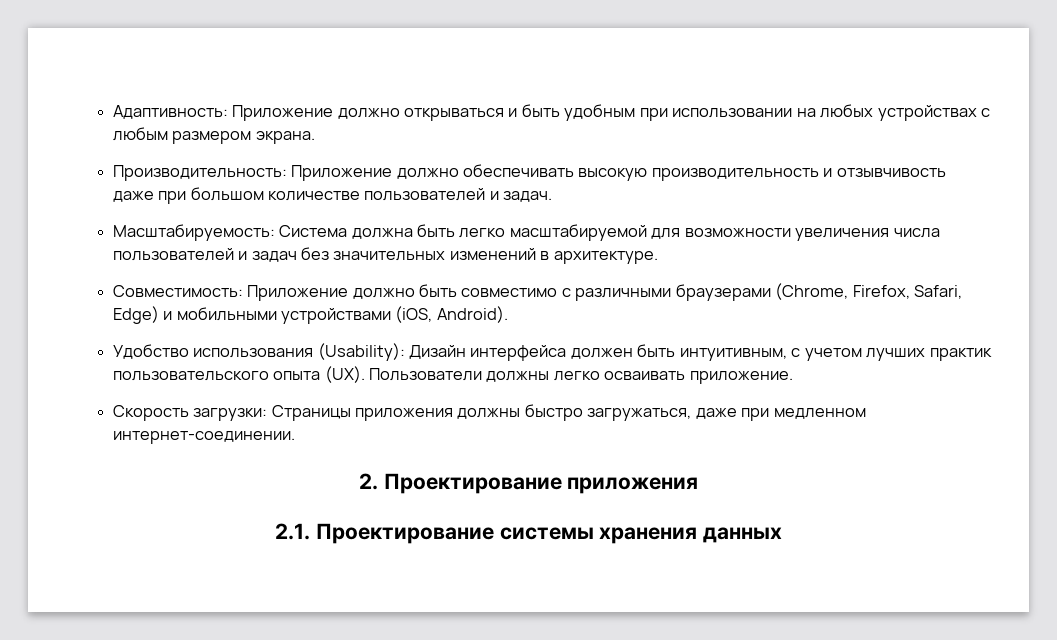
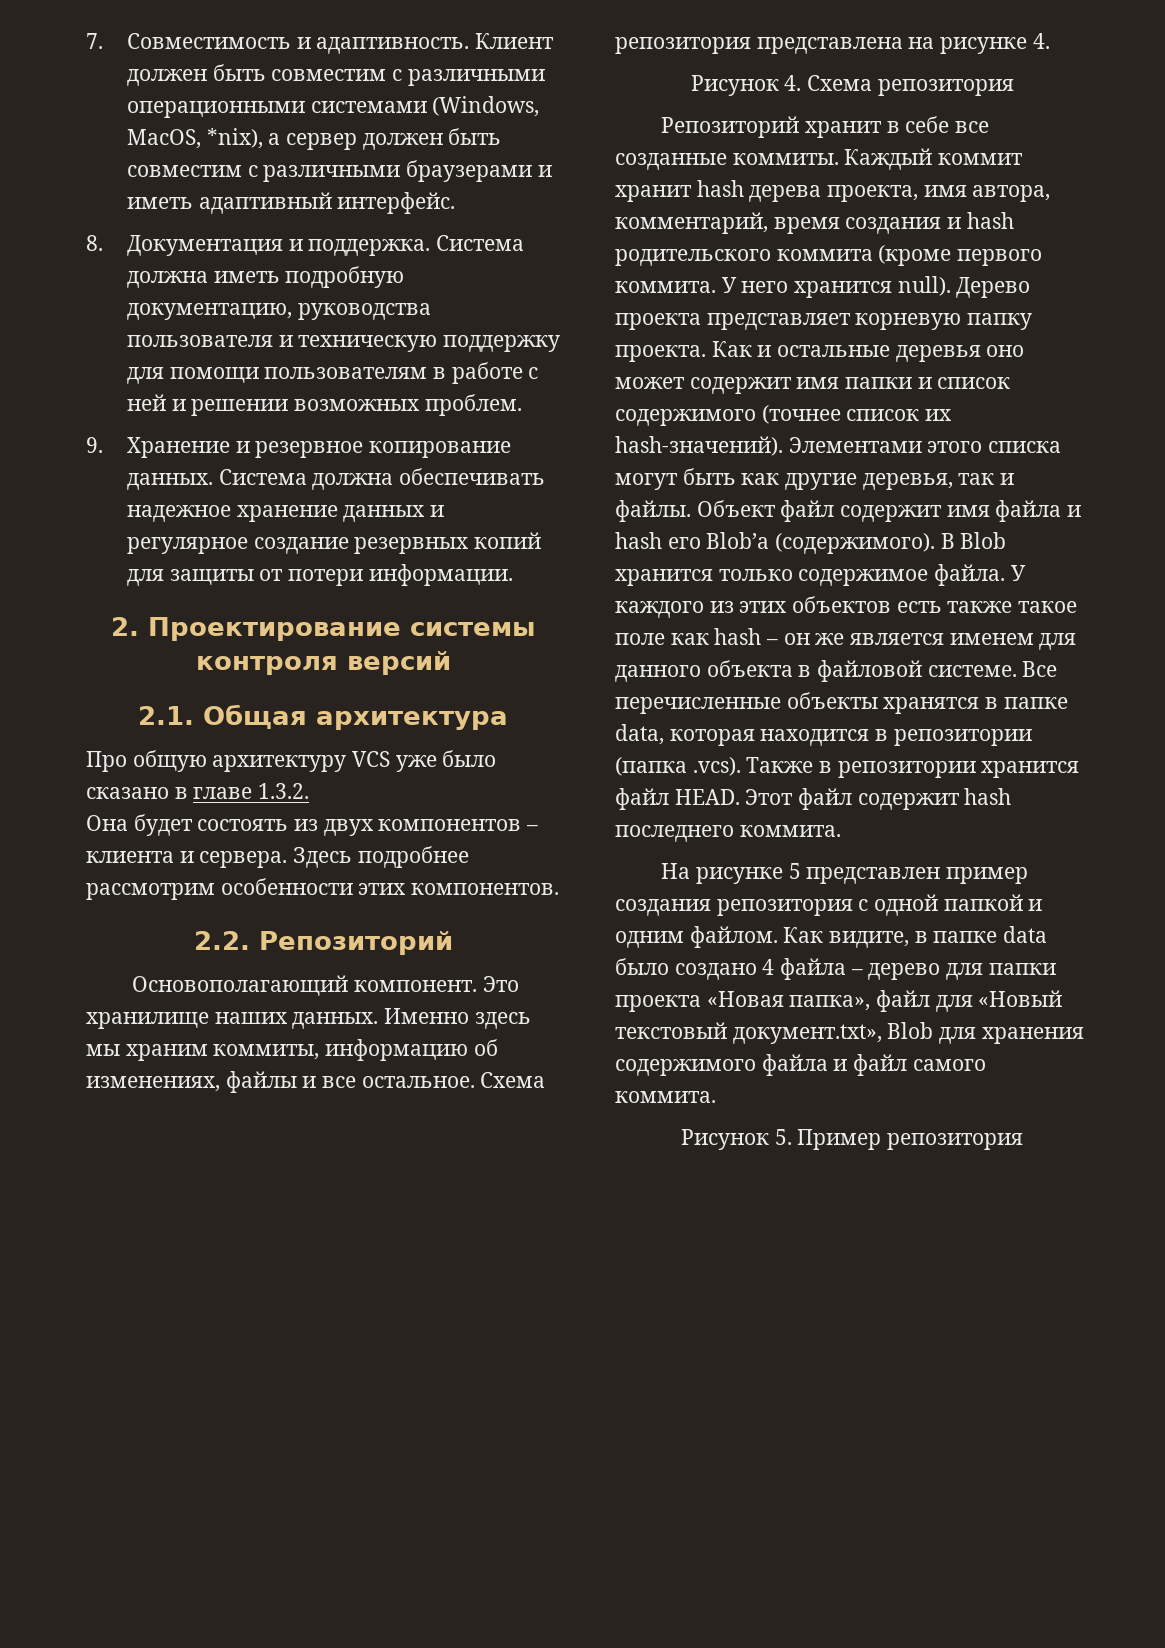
- Адаптивность: Приложение должно открываться и быть удобным при использовании на любых устройствах с любым размером экрана.
- Производительность: Приложение должно обеспечивать высокую производительность и отзывчивость даже при большом количестве пользователей и задач.
- Масштабируемость: Система должна быть легко масштабируемой для возможности увеличения числа пользователей и задач без значительных изменений в архитектуре.
- Совместимость: Приложение должно быть совместимо с различными браузерами (Chrome, Firefox, Safari, Edge) и мобильными устройствами (iOS, Android).
- Удобство использования (Usability): Дизайн интерфейса должен быть интуитивным, с учетом лучших практик пользовательского опыта (UX). Пользователи должны легко осваивать приложение.
- Скорость загрузки: Страницы приложения должны быстро загружаться, даже при медленном интернет-соединении.
- 2. Проектирование приложения
- 2.1. Проектирование системы хранения данных
+ 7. Совместимость и адаптивность. Клиент должен быть совместим с различными операционными системами (Windows, MacOS, *nix), а сервер должен быть совместим с различными браузерами и иметь адаптивный интерфейс.
+ 8. Документация и поддержка. Система должна иметь подробную документацию, руководства пользователя и техническую поддержку для помощи пользователям в работе с ней и решении возможных проблем.
+ 9. Хранение и резервное копирование данных. Система должна обеспечивать надежное хранение данных и регулярное создание резервных копий для защиты от потери информации.
+ 2. Проектирование системы контроля версий
+ 2.1. Общая архитектура
+ Про общую архитектуру VCS уже было сказано в главе 1.3.2.
+ Она будет состоять из двух компонентов – клиента и сервера. Здесь подробнее рассмотрим особенности этих компонентов.
+ 2.2. Репозиторий
+ Основополагающий компонент. Это хранилище наших данных. Именно здесь мы храним коммиты, информацию об изменениях, файлы и все остальное. Схема репозитория представлена на рисунке 4.
+ Рисунок 4. Схема репозитория
+ Репозиторий хранит в себе все созданные коммиты. Каждый коммит хранит hash дерева проекта, имя автора, комментарий, время создания и hash родительского коммита (кроме первого коммита. У него хранится null). Дерево проекта представляет корневую папку проекта. Как и остальные деревья оно может содержит имя папки и список содержимого (точнее список их hash-значений). Элементами этого списка могут быть как другие деревья, так и файлы. Объект файл содержит имя файла и hash его Blob’а (содержимого). В Blob хранится только содержимое файла. У каждого из этих объектов есть также такое поле как hash – он же является именем для данного объекта в файловой системе. Все перечисленные объекты хранятся в папке data, которая находится в репозитории (папка .vcs). Также в репозитории хранится файл HEAD. Этот файл содержит hash последнего коммита.
+ На рисунке 5 представлен пример создания репозитория с одной папкой и одним файлом. Как видите, в папке data было создано 4 файла – дерево для папки проекта «Новая папка», файл для «Новый текстовый документ.txt», Blob для хранения содержимого файла и файл самого коммита.
+ Рисунок 5. Пример репозитория

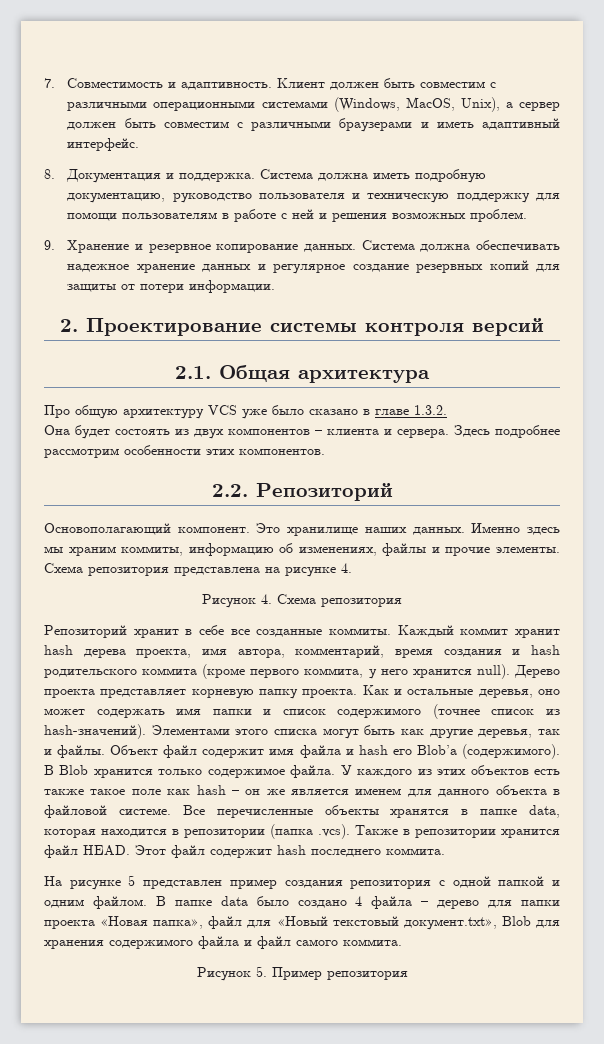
- Клиент должен быть совместим с различными операционными системами (Windows, MacOS, *nix), а сервер должен быть совместим с различными браузерами и иметь адаптивный интерфейс.
+ Клиент должен быть совместим с различными операционными системами (Windows, MacOS, Unix), а сервер должен быть совместим с различными браузерами и иметь адаптивный интерфейс.
- Система должна иметь подробную документацию, руководства пользователя и техническую поддержку для помощи пользователям в работе с ней и решении возможных проблем.
+ Система должна иметь подробную документацию, руководство пользователя и техническую поддержку для помощи пользователям в работе с ней и решения возможных проблем.
- Именно здесь мы храним коммиты, информацию об изменениях, файлы и все остальное.
+ Именно здесь мы храним коммиты, информацию об изменениях, файлы и прочие элементы.
- Каждый коммит хранит hash дерева проекта, имя автора, комментарий, время создания и hash родительского коммита (кроме первого коммита. У него хранится null).
+ Каждый коммит хранит hash дерева проекта, имя автора, комментарий, время создания и hash родительского коммита (кроме первого коммита, у него хранится null).
- Как и остальные деревья оно может содержит имя папки и список содержимого (точнее список их hash-значений).
+ Как и остальные деревья, оно может содержать имя папки и список содержимого (точнее список из hash-значений).
- Как видите, в папке data было создано 4 файла – дерево для папки проекта «Новая папка», файл для «Новый текстовый документ.txt», Blob для хранения содержимого файла и файл самого коммита.
+ В папке data было создано 4 файла – дерево для папки проекта «Новая папка», файл для «Новый текстовый документ.txt», Blob для хранения содержимого файла и файл самого коммита.

